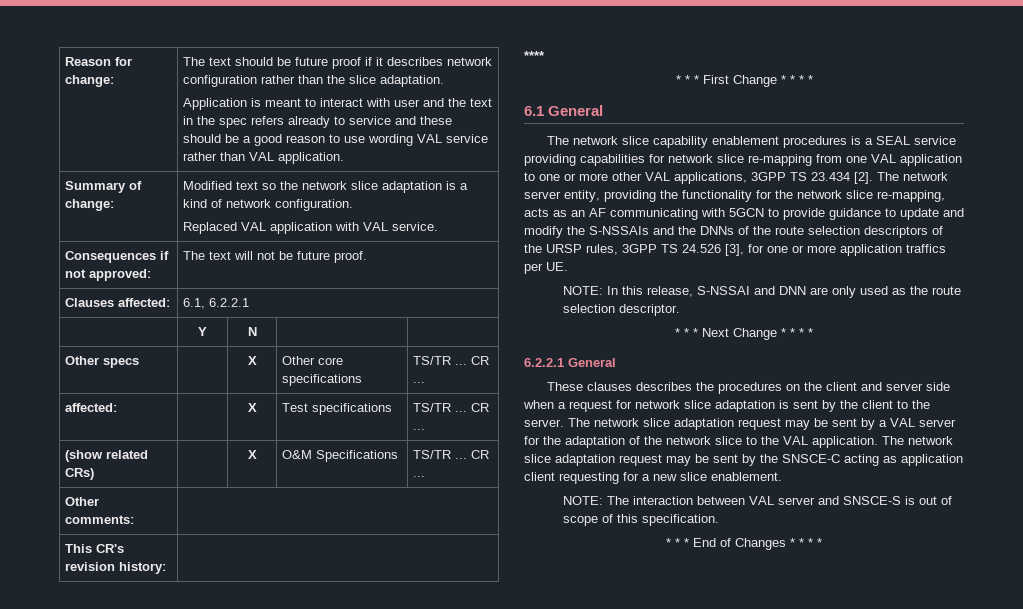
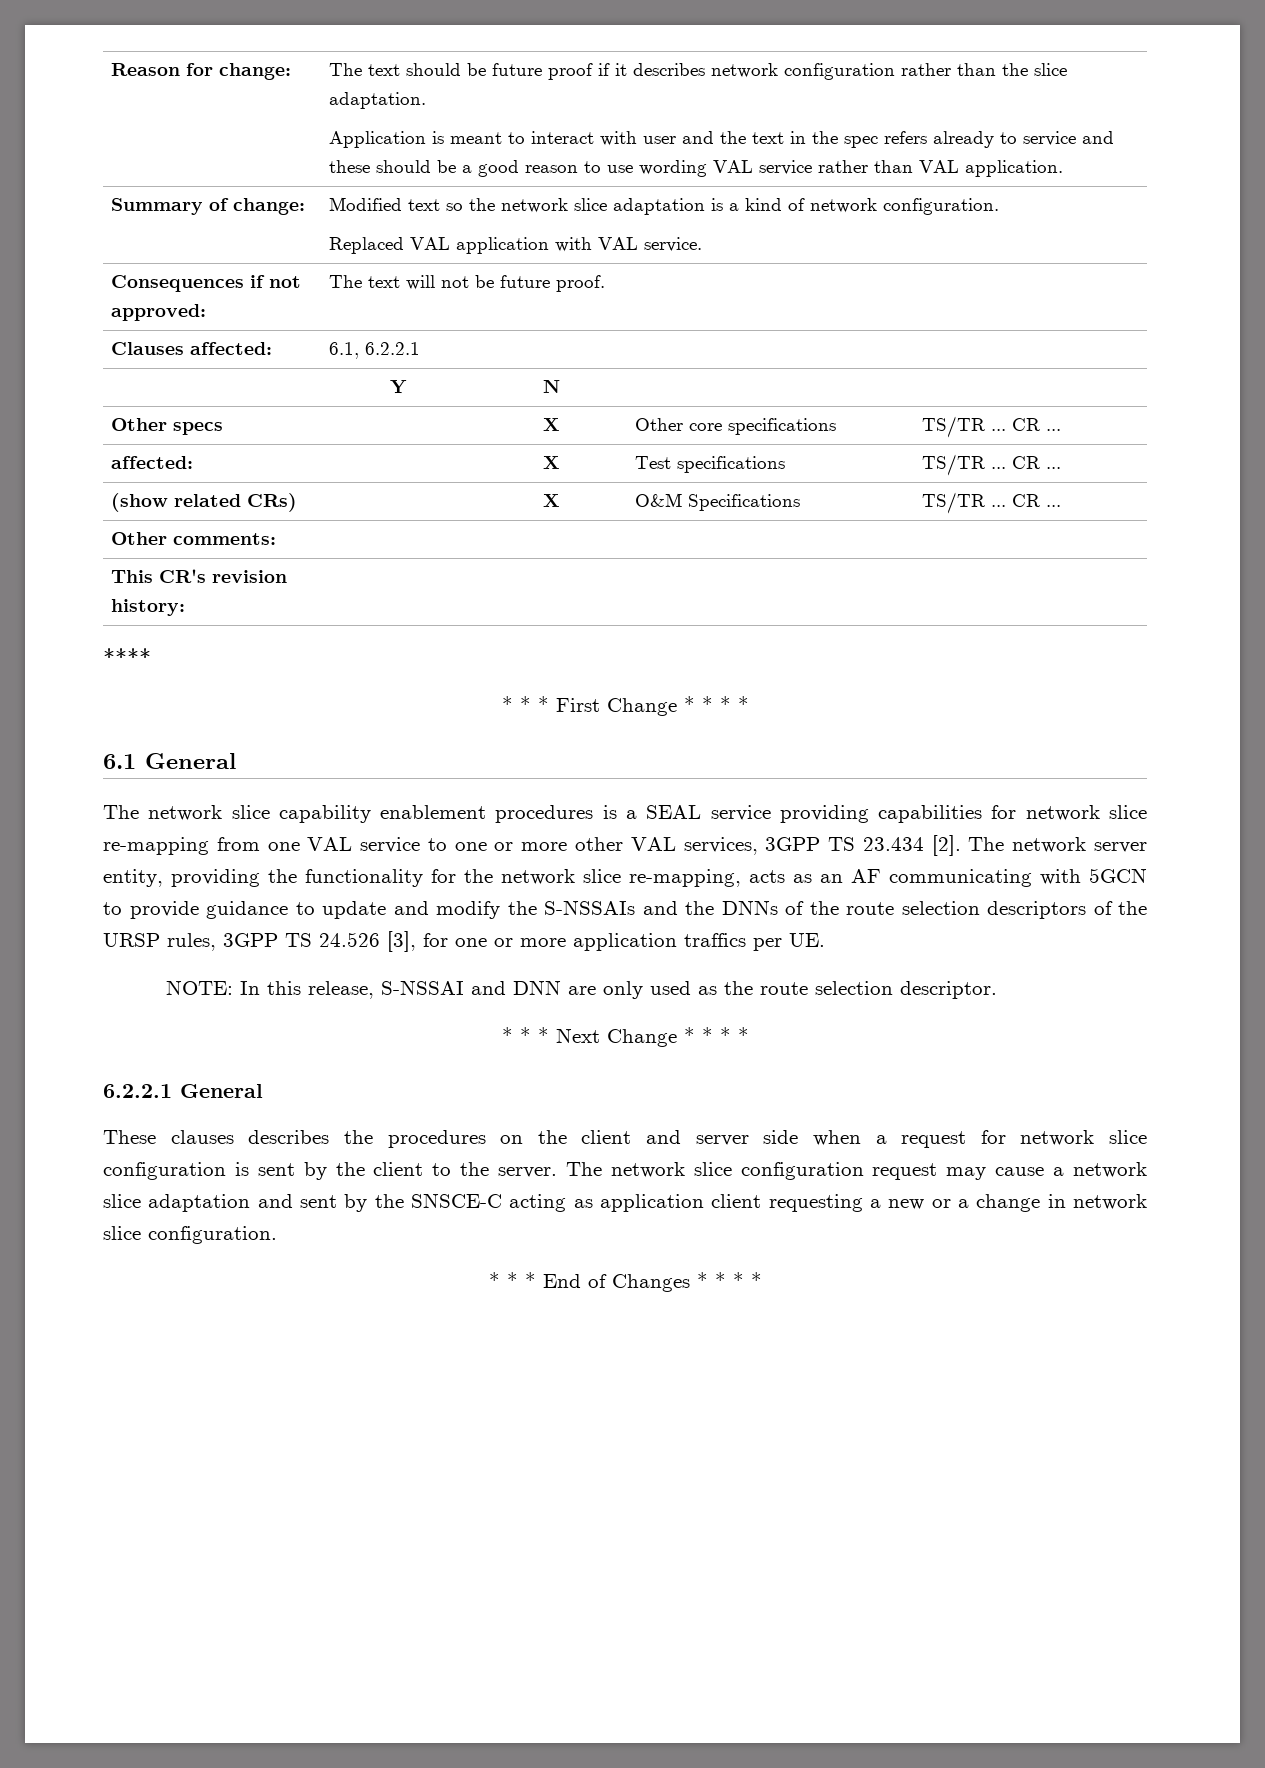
- The network slice capability enablement procedures is a SEAL service providing capabilities for network slice re-mapping from one VAL application to one or more other VAL applications, 3GPP TS 23.434 [2].
+ The network slice capability enablement procedures is a SEAL service providing capabilities for network slice re-mapping from one VAL service to one or more other VAL services, 3GPP TS 23.434 [2].
- These clauses describes the procedures on the client and server side when a request for network slice adaptation is sent by the client to the server.
+ These clauses describes the procedures on the client and server side when a request for network slice configuration is sent by the client to the server.
- The network slice adaptation request may be sent by a VAL server for the adaptation of the network slice to the VAL application. The network slice adaptation request may be sent by the SNSCE-C acting as application client requesting for a new slice enablement.
- NOTE: The interaction between VAL server and SNSCE-S is out of scope of this specification.
+ The network slice configuration request may cause a network slice adaptation and sent by the SNSCE-C acting as application client requesting a new or a change in network slice configuration.

